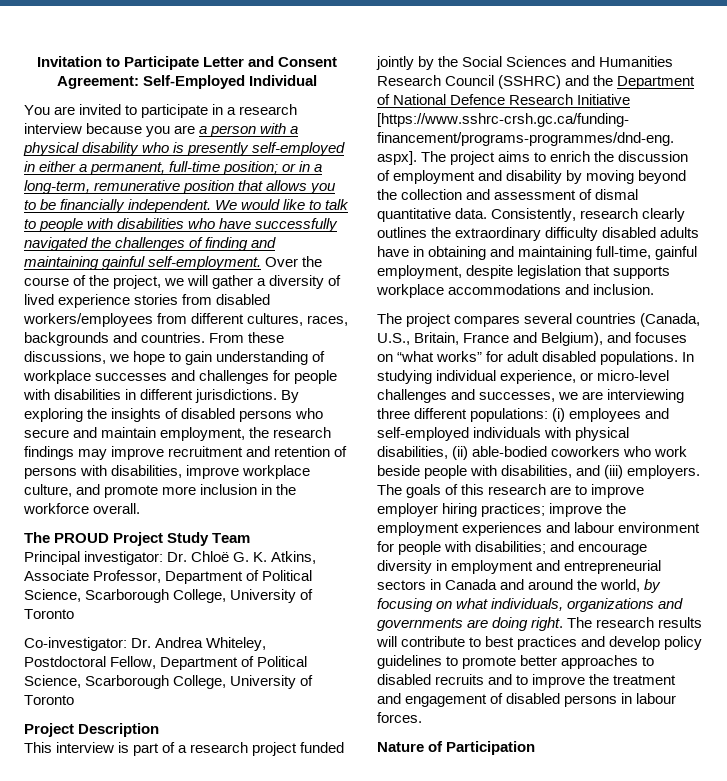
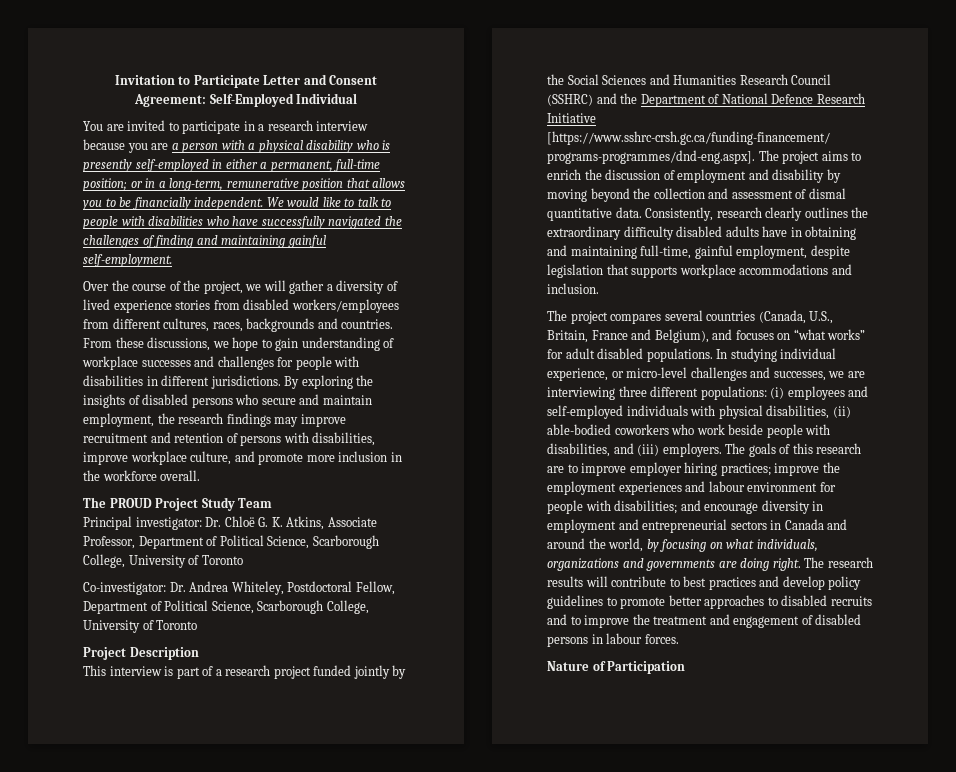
- We would like to talk to people with disabilities who have successfully navigated the challenges of finding and maintaining gainful self-employment. Over the course of the project, we will gather a diversity of lived experience stories from disabled workers/employees from different cultures, races, backgrounds and countries.
+ We would like to talk to people with disabilities who have successfully navigated the challenges of finding and maintaining gainful self-employment.
+ Over the course of the project, we will gather a diversity of lived experience stories from disabled workers/employees from different cultures, races, backgrounds and countries.

